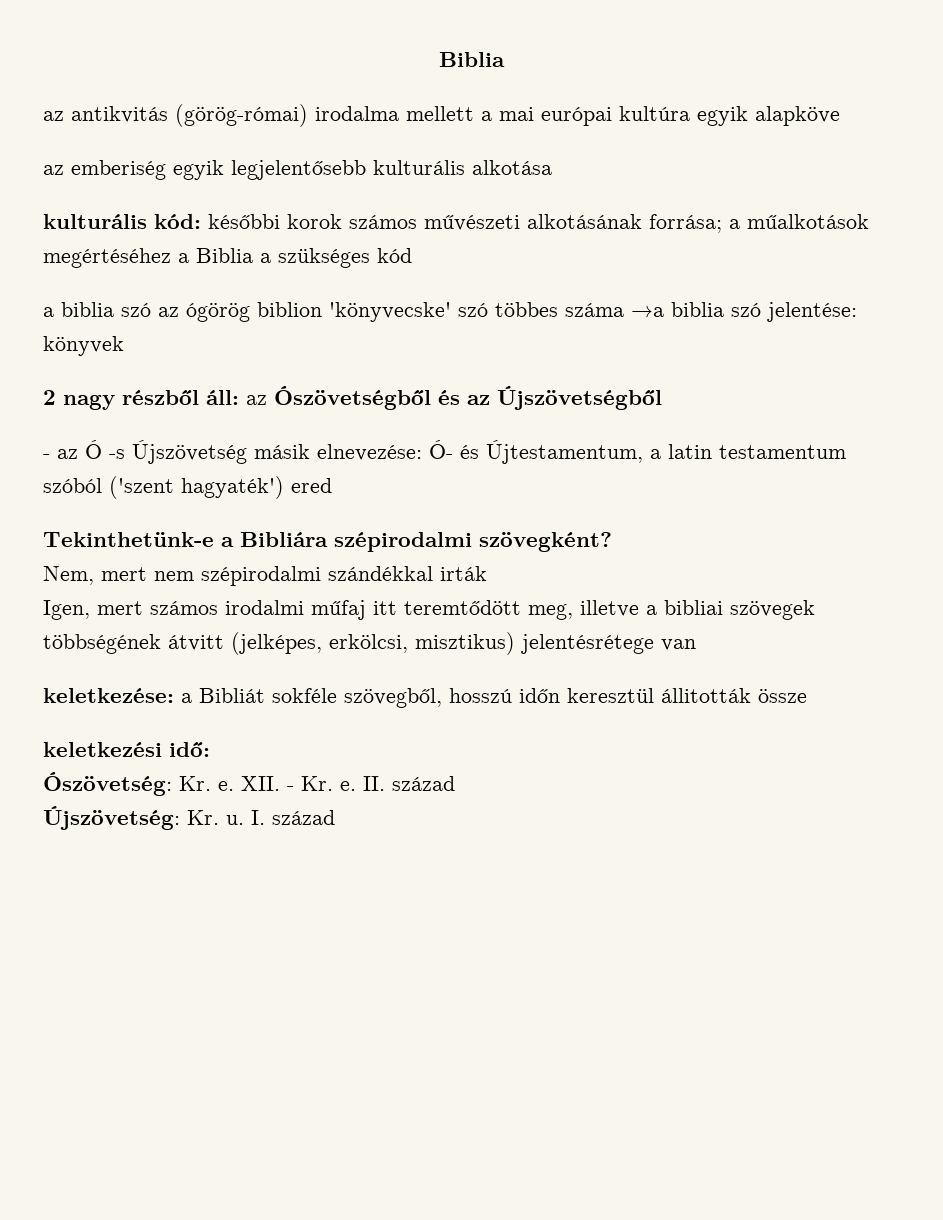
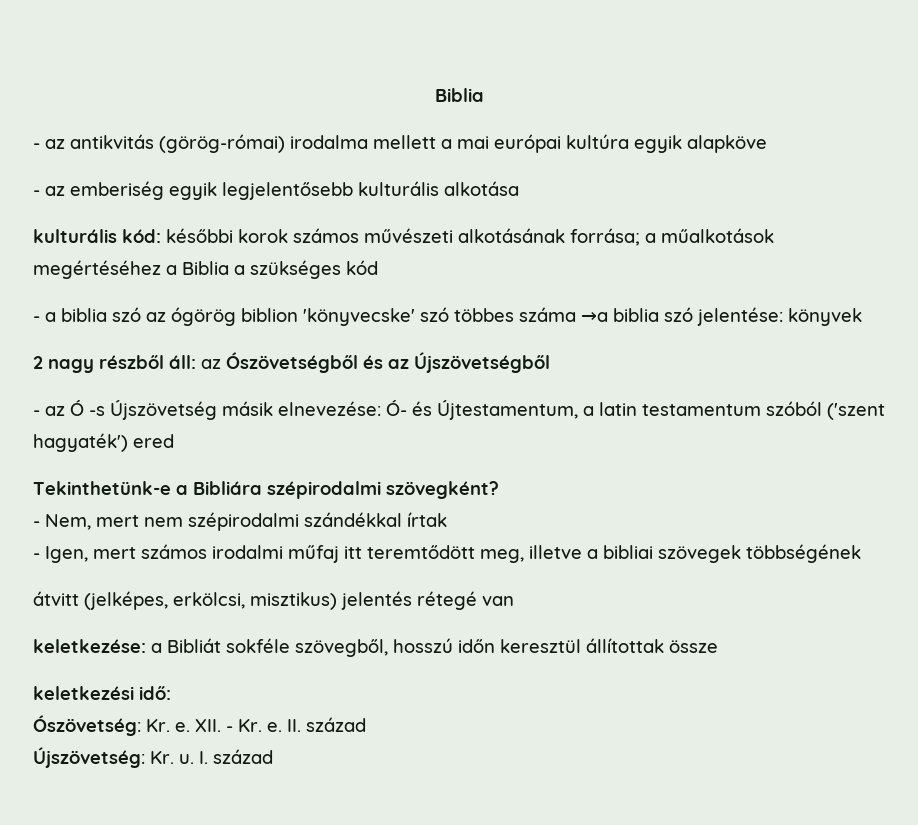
- az antikvitás (görög-római) irodalma mellett a mai európai kultúra egyik alapköve
+ - az antikvitás (görög-római) irodalma mellett a mai európai kultúra egyik alapköve
- az emberiség egyik legjelentősebb kulturális alkotása
+ - az emberiség egyik legjelentősebb kulturális alkotása
- a biblia szó az ógörög biblion 'könyvecske' szó többes száma →a biblia szó jelentése: könyvek
+ - a biblia szó az ógörög biblion 'könyvecske' szó többes száma →a biblia szó jelentése: könyvek
- Nem, mert nem szépirodalmi szándékkal irták
- Igen, mert számos irodalmi műfaj itt teremtődött meg, illetve a bibliai szövegek többségének átvitt (jelképes, erkölcsi, misztikus) jelentésrétege van
+ - Nem, mert nem szépirodalmi szándékkal írtak
+ - Igen, mert számos irodalmi műfaj itt teremtődött meg, illetve a bibliai szövegek többségének
+ átvitt (jelképes, erkölcsi, misztikus) jelentés rétegé van
- keletkezése: a Bibliát sokféle szövegből, hosszú időn keresztül állitották össze
+ keletkezése: a Bibliát sokféle szövegből, hosszú időn keresztül állítottak össze

